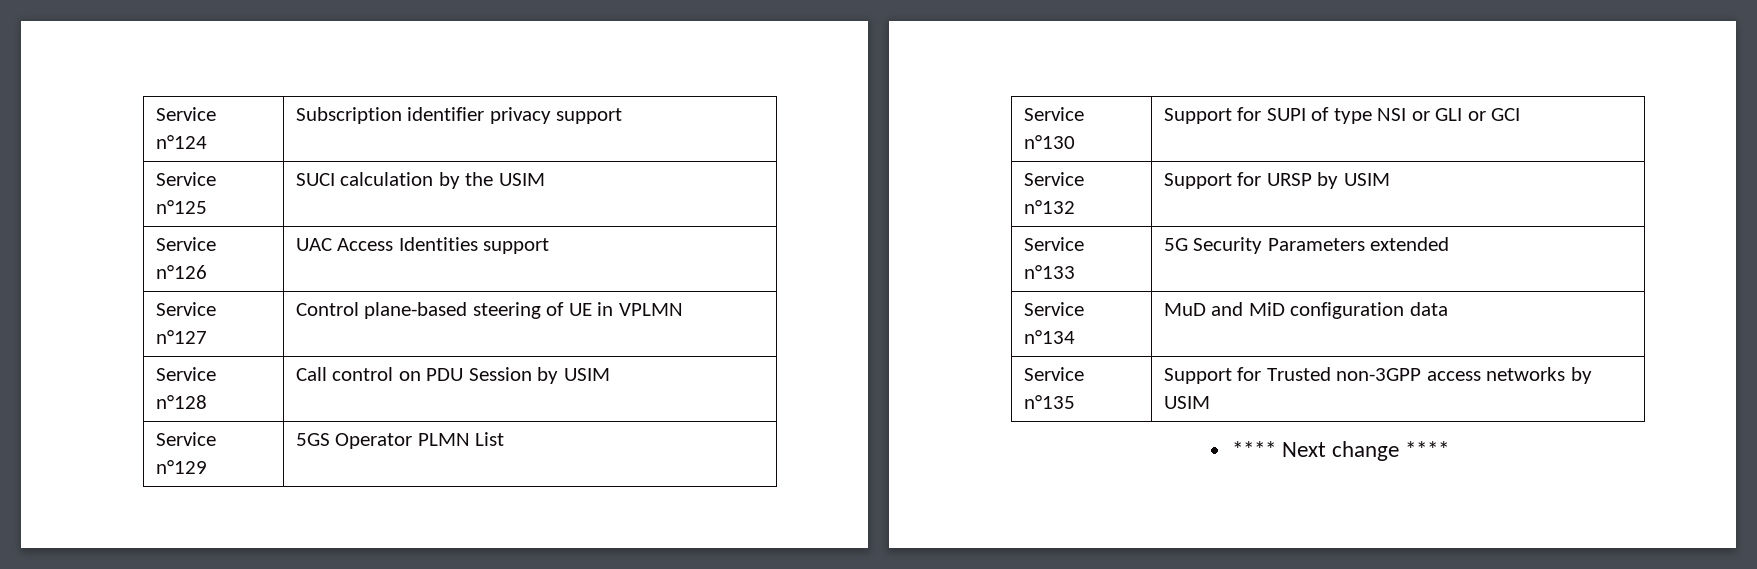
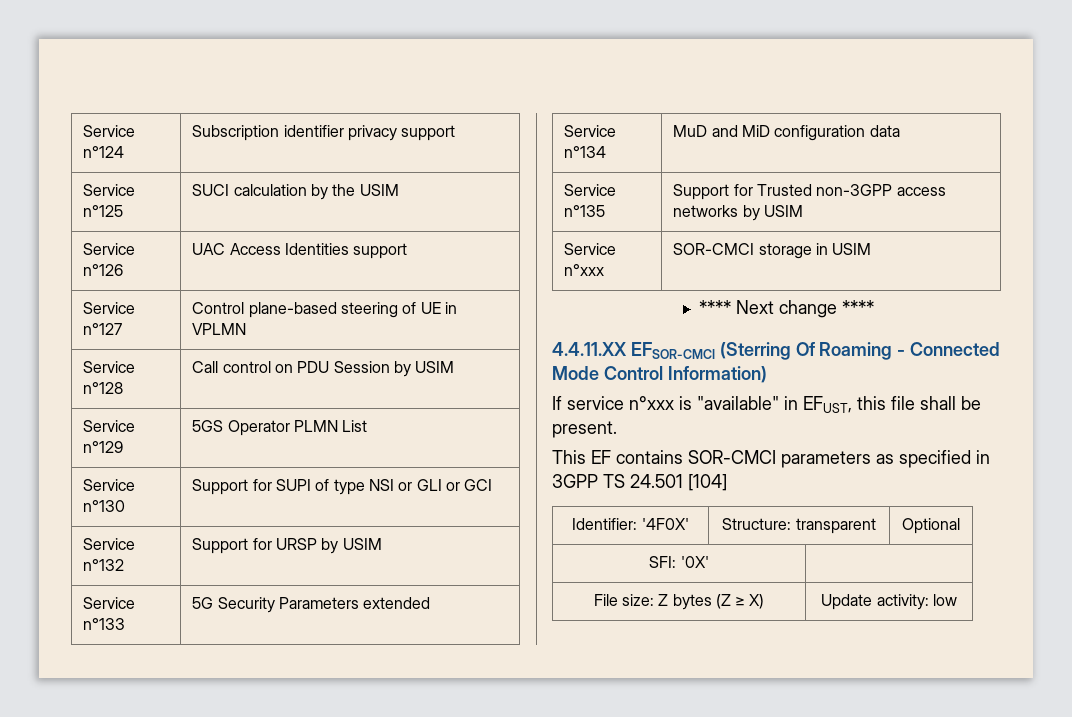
+ Service n°xxx | SOR-CMCI storage in USIM
  **** Next change ****
+ 4.4.11.XX EFSOR-CMCI (Sterring Of Roaming - Connected Mode Control Information)
+ If service n°xxx is "available" in EFUST, this file shall be present.
+ This EF contains SOR-CMCI parameters as specified in 3GPP TS 24.501 [104]
+ Identifier: '4F0X' | Structure: transparent | Optional
+ SFI: '0X' |
+ File size: Z bytes (Z ≥ X) | Update activity: low

